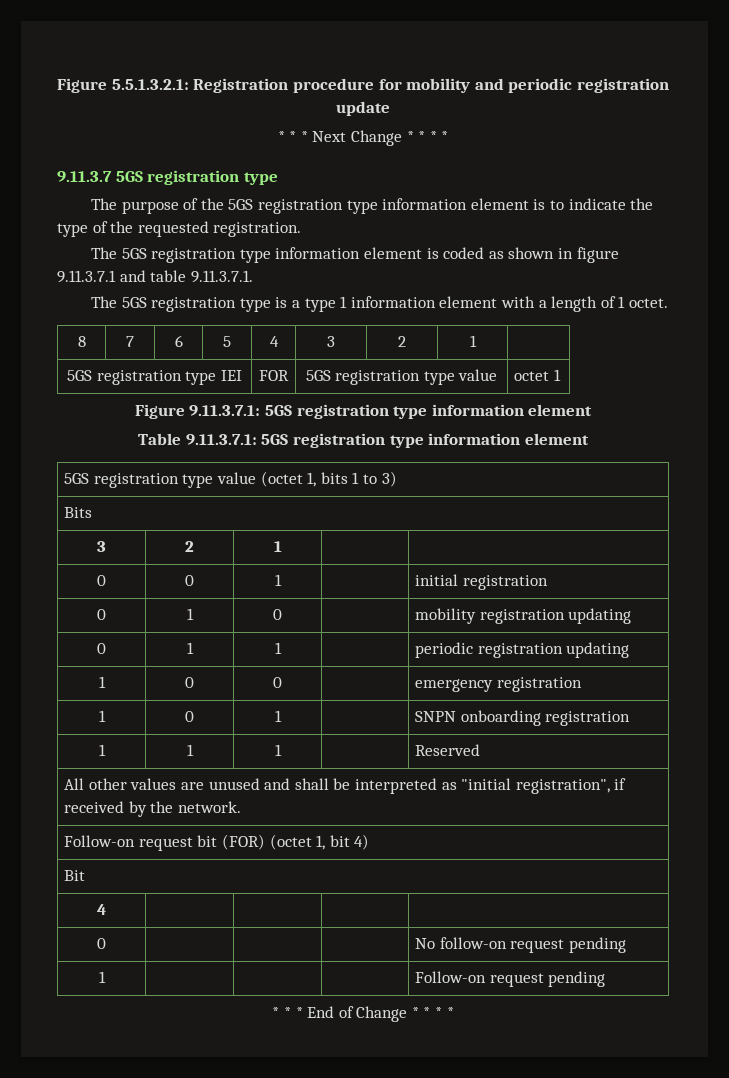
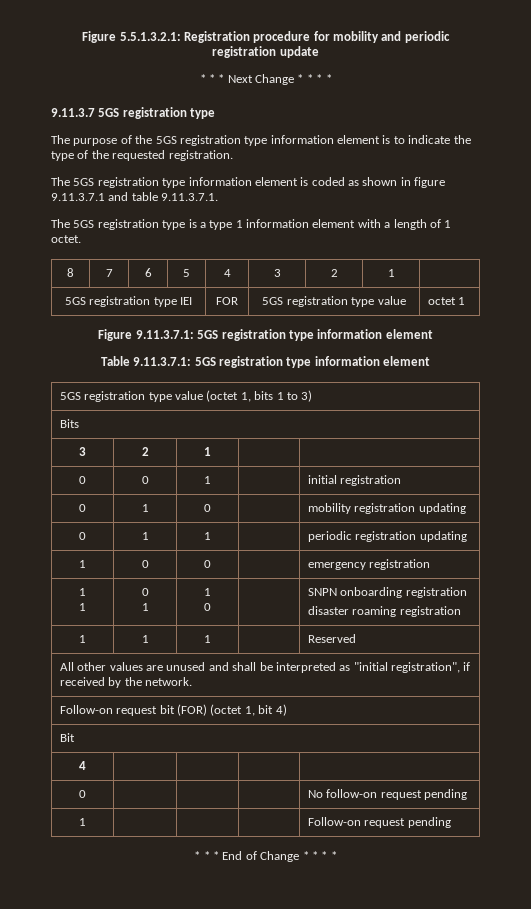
  1 | 0 | 0 | | emergency registration
- 1 | 0 | 1 | | SNPN onboarding registration
+ 1
+ 1 | 0
+ 1 | 1
+ 0 | | SNPN onboarding registration
+ disaster roaming registration

